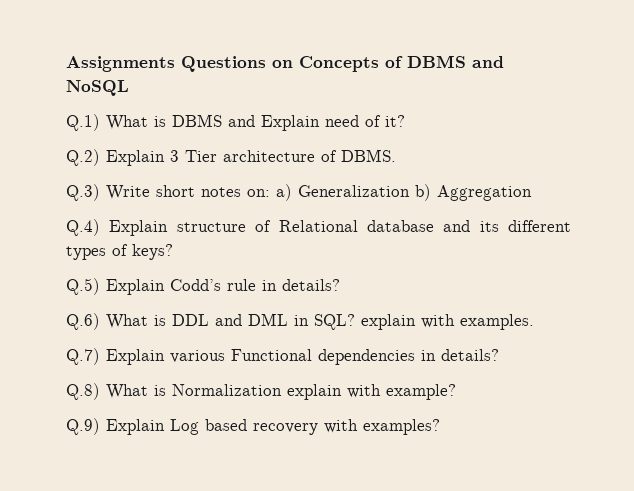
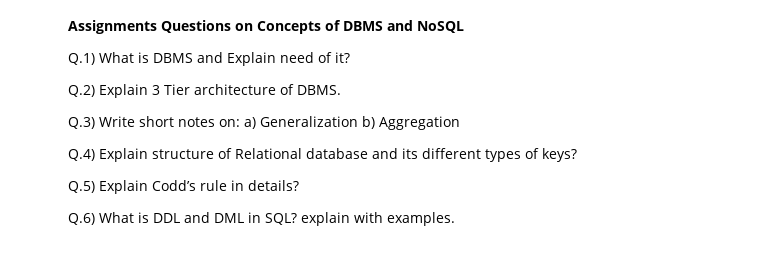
- Q.7) Explain various Functional dependencies in details?
- Q.8) What is Normalization explain with example?
- Q.9) Explain Log based recovery with examples?

